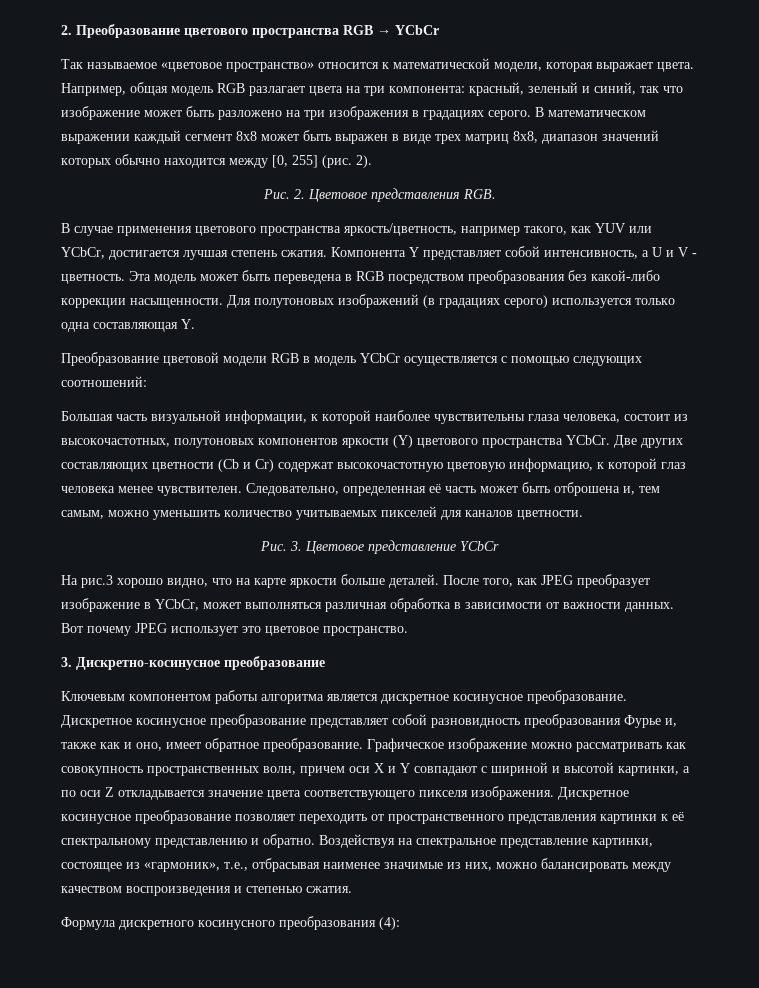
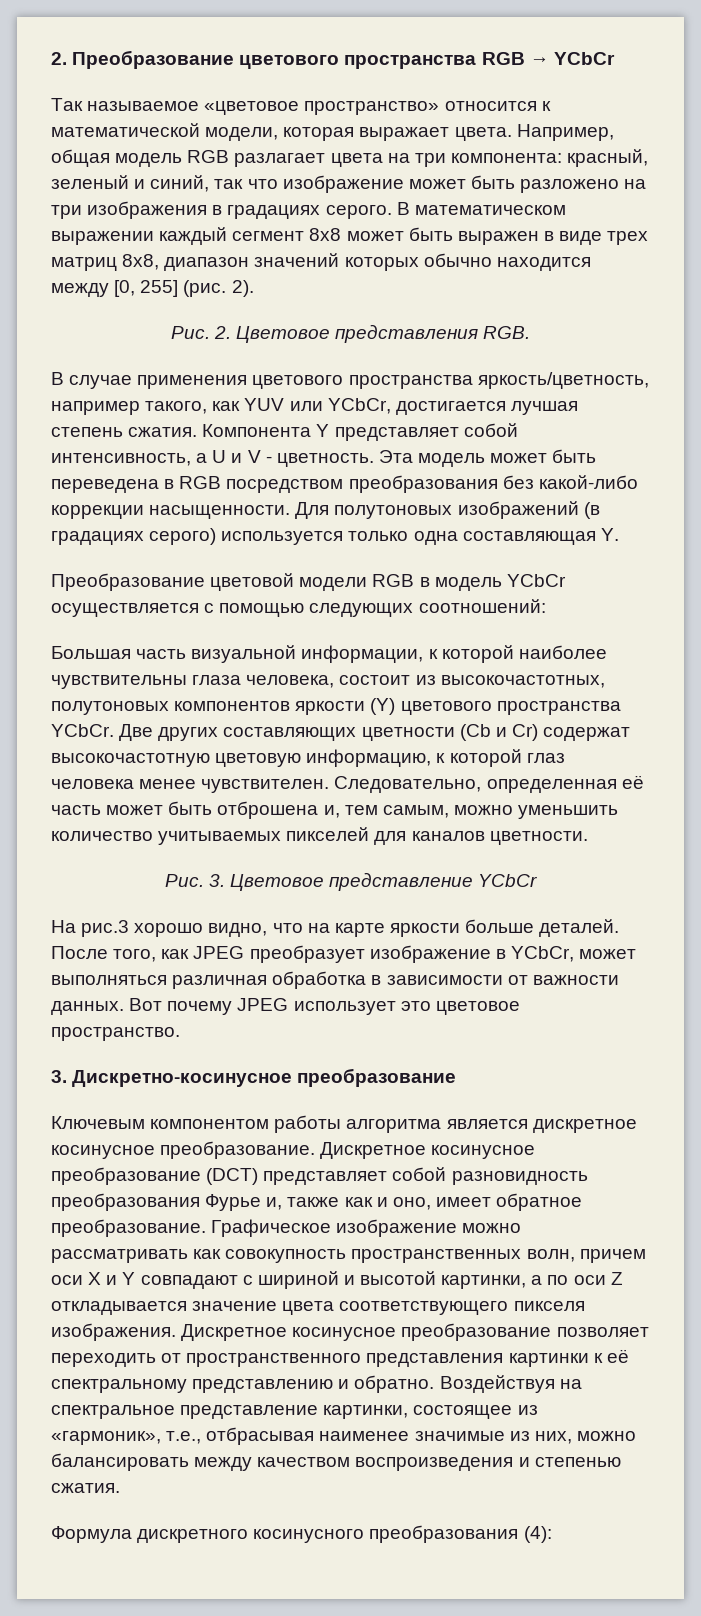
- Дискретное косинусное преобразование представляет собой разновидность преобразования Фурье и, также как и оно, имеет обратное преобразование.
+ Дискретное косинусное преобразование (DCT) представляет собой разновидность преобразования Фурье и, также как и оно, имеет обратное преобразование.

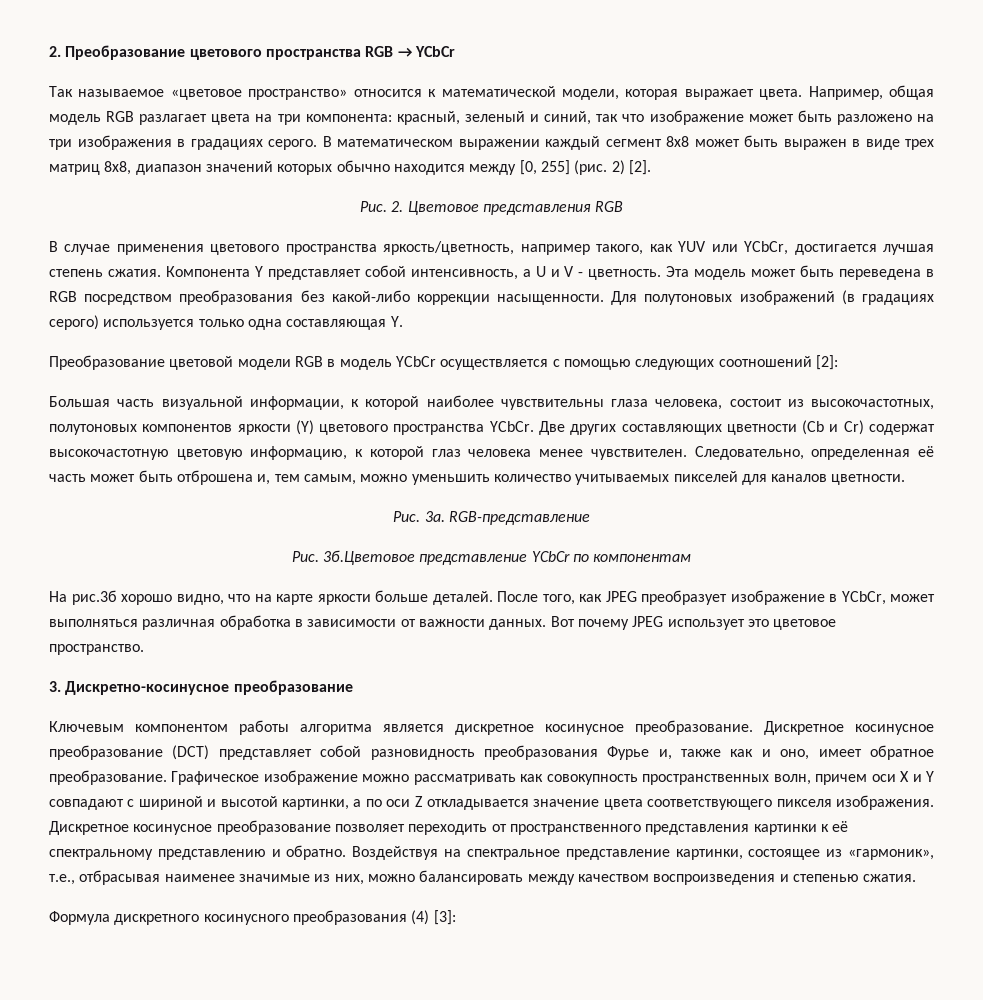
- 2).
+ 2) [2].
- Рис. 2. Цветовое представления RGB.
+ Рис. 2. Цветовое представления RGB
- Преобразование цветовой модели RGB в модель YCbCr осуществляется с помощью следующих соотношений:
+ Преобразование цветовой модели RGB в модель YCbCr осуществляется с помощью следующих соотношений [2]:
- Рис. 3. Цветовое представление YCbCr
+ Рис. 3а. RGB-представление
+ Рис. 3б.Цветовое представление YCbCr по компонентам
- На рис.3 хорошо видно, что на карте яркости больше деталей.
+ На рис.3б хорошо видно, что на карте яркости больше деталей.
- Формула дискретного косинусного преобразования (4):
+ Формула дискретного косинусного преобразования (4) [3]:

